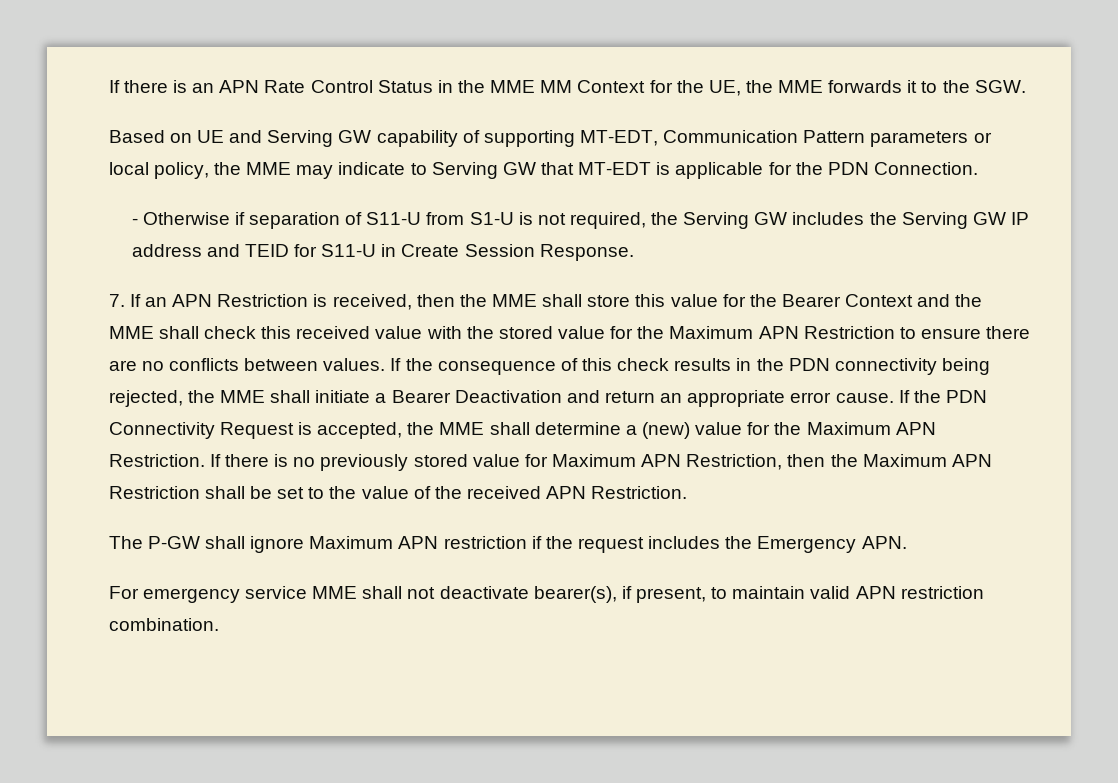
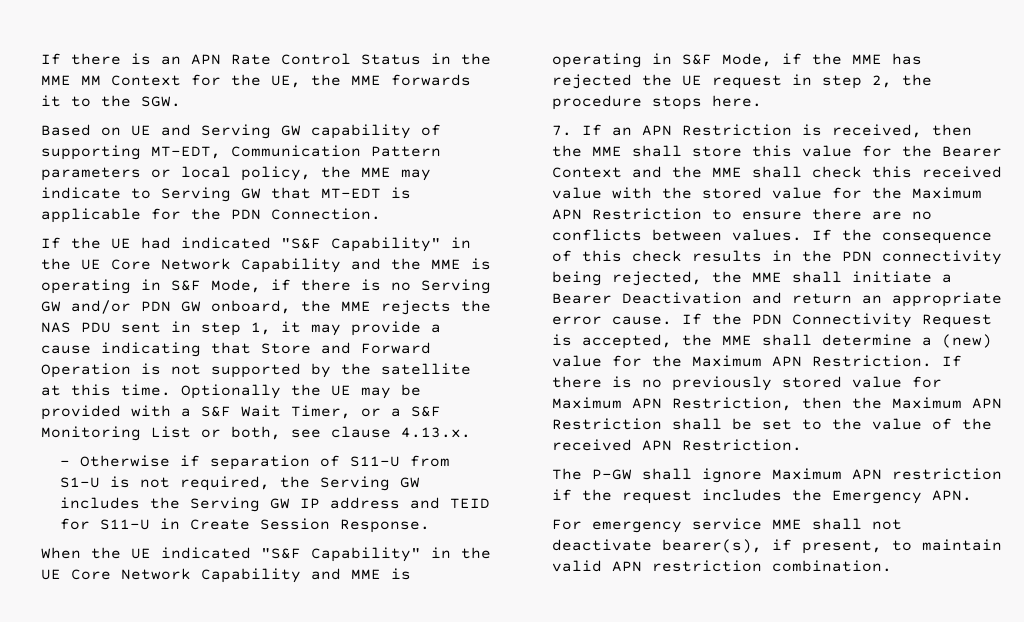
+ If the UE had indicated "S&F Capability" in the UE Core Network Capability and the MME is operating in S&F Mode, if there is no Serving GW and/or PDN GW onboard, the MME rejects the NAS PDU sent in step 1, it may provide a cause indicating that Store and Forward Operation is not supported by the satellite at this time. Optionally the UE may be provided with a S&F Wait Timer, or a S&F Monitoring List or both, see clause 4.13.x.
+ When the UE indicated "S&F Capability" in the UE Core Network Capability and MME is operating in S&F Mode, if the MME has rejected the UE request in step 2, the procedure stops here.

